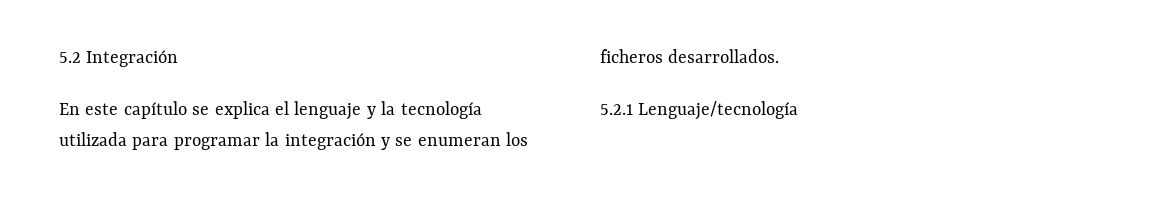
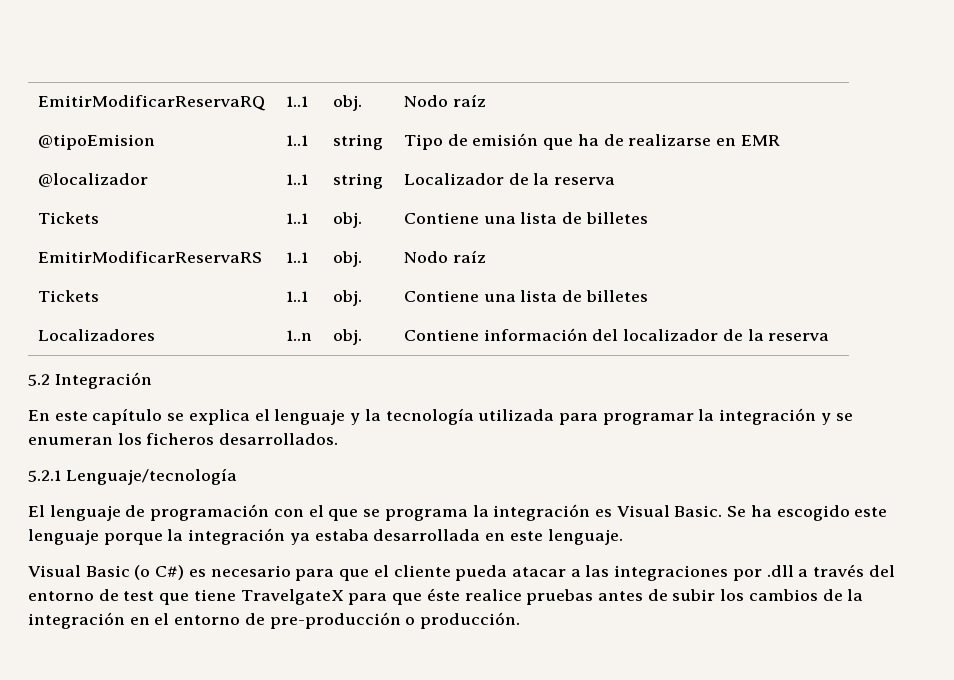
+ EmitirModificarReservaRQ | 1..1 | obj. | Nodo raíz
+ @tipoEmision | 1..1 | string | Tipo de emisión que ha de realizarse en EMR
+ @localizador | 1..1 | string | Localizador de la reserva
+ Tickets | 1..1 | obj. | Contiene una lista de billetes
+ EmitirModificarReservaRS | 1..1 | obj. | Nodo raíz
+ Tickets | 1..1 | obj. | Contiene una lista de billetes
+ Localizadores | 1..n | obj. | Contiene información del localizador de la reserva
+ El lenguaje de programación con el que se programa la integración es Visual Basic. Se ha escogido este lenguaje porque la integración ya estaba desarrollada en este lenguaje.
+ Visual Basic (o C#) es necesario para que el cliente pueda atacar a las integraciones por .dll a través del entorno de test que tiene TravelgateX para que éste realice pruebas antes de subir los cambios de la integración en el entorno de pre-producción o producción.

